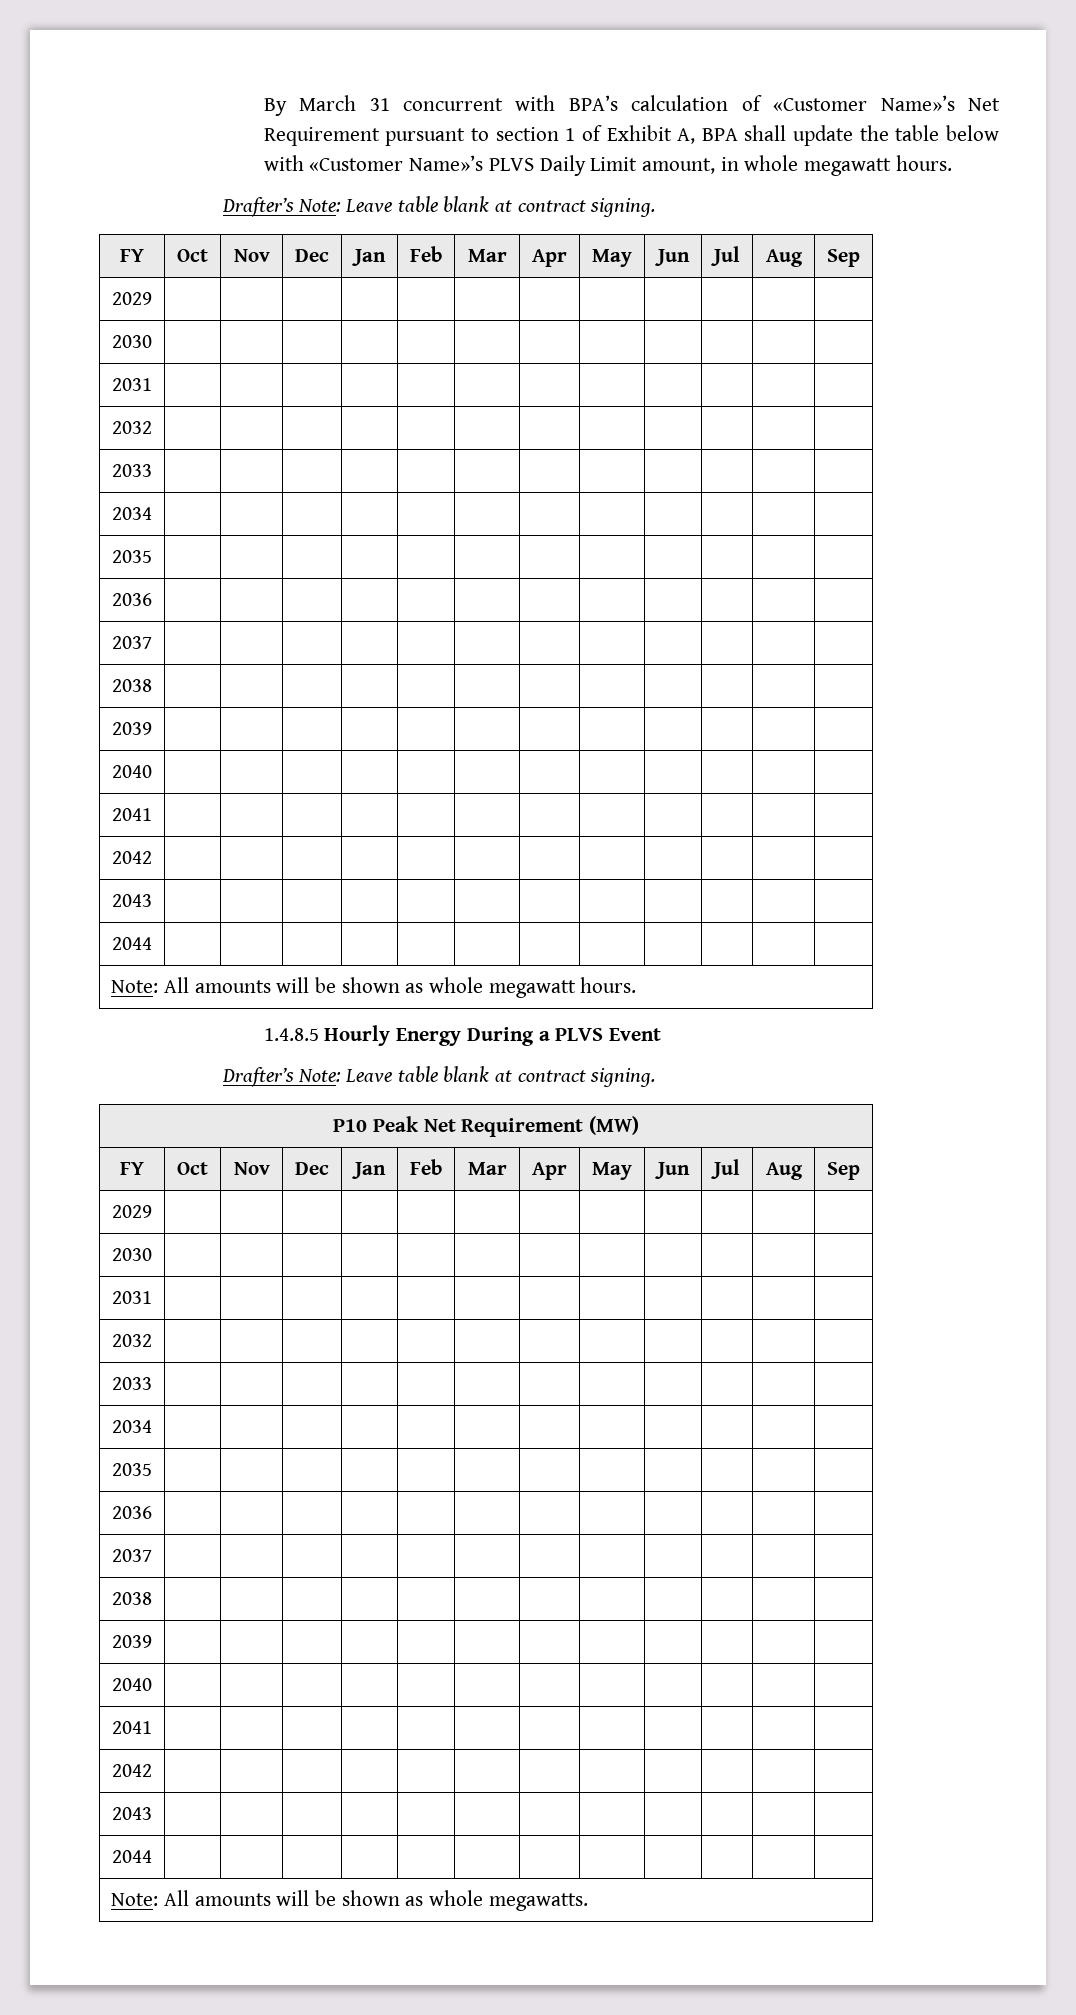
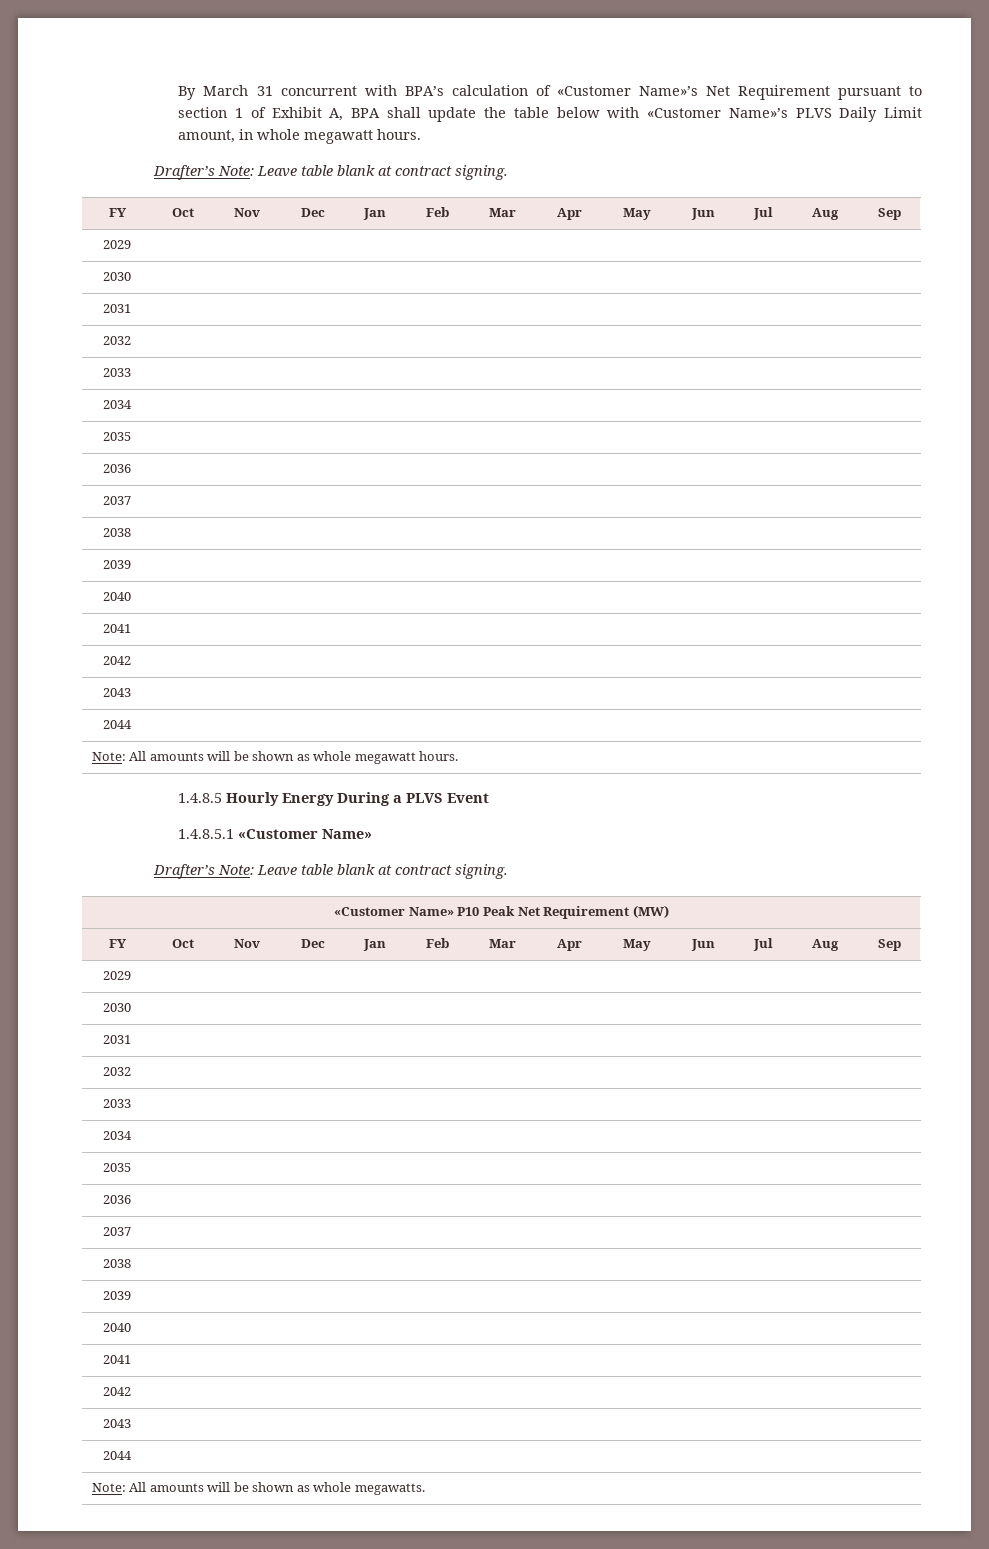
  1.4.8.5 Hourly Energy During a PLVS Event
+ 1.4.8.5.1 «Customer Name»
  Drafter’s Note: Leave table blank at contract signing.
- P10 Peak Net Requirement (MW)
+ «Customer Name» P10 Peak Net Requirement (MW)

